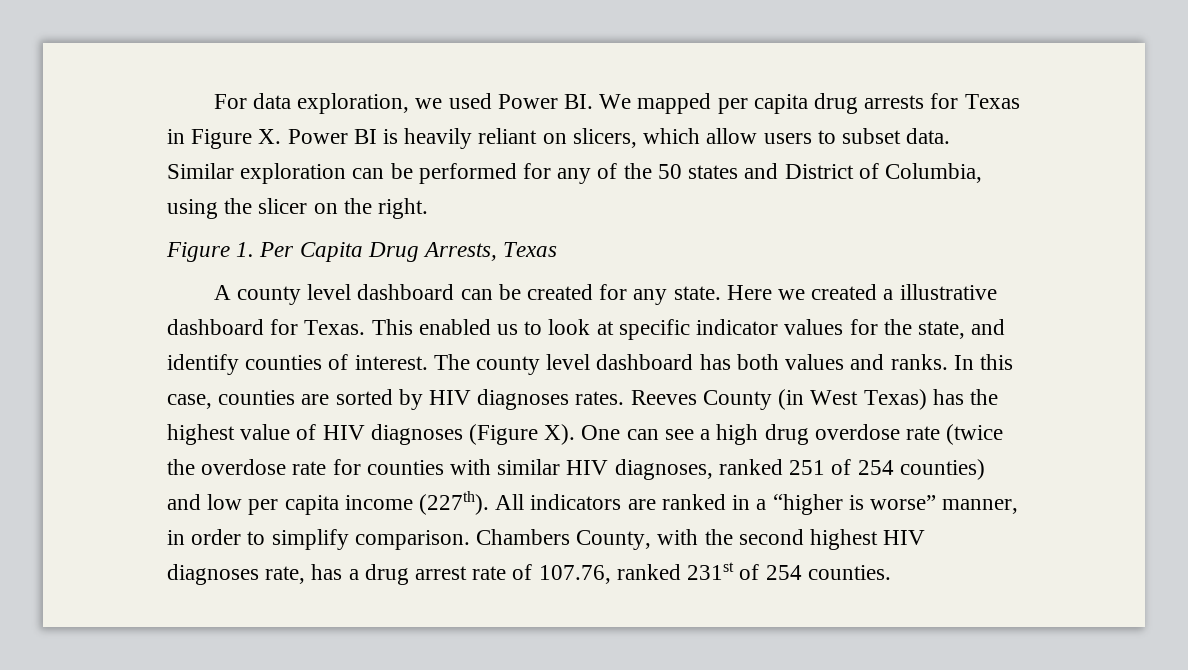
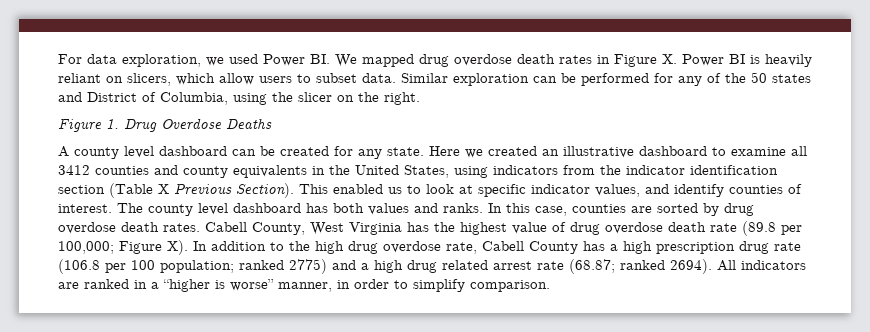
- For data exploration, we used Power BI. We mapped per capita drug arrests for Texas in Figure X. Power BI is heavily reliant on slicers, which allow users to subset data.
+ For data exploration, we used Power BI. We mapped drug overdose death rates in Figure X. Power BI is heavily reliant on slicers, which allow users to subset data.
- Figure 1. Per Capita Drug Arrests, Texas
+ Figure 1. Drug Overdose Deaths
- Here we created a illustrative dashboard for Texas.
+ Here we created an illustrative dashboard to examine all 3412 counties and county equivalents in the United States, using indicators from the indicator identification section (Table X Previous Section).
- This enabled us to look at specific indicator values for the state, and identify counties of interest.
+ This enabled us to look at specific indicator values, and identify counties of interest.
- In this case, counties are sorted by HIV diagnoses rates. Reeves County (in West Texas) has the highest value of HIV diagnoses (Figure X). One can see a high drug overdose rate (twice the overdose rate for counties with similar HIV diagnoses, ranked 251 of 254 counties) and low per capita income (227th).
+ In this case, counties are sorted by drug overdose death rates. Cabell County, West Virginia has the highest value of drug overdose death rate (89.8 per 100,000; Figure X). In addition to the high drug overdose rate, Cabell County has a high prescription drug rate (106.8 per 100 population; ranked 2775) and a high drug related arrest rate (68.87; ranked 2694).
- Chambers County, with the second highest HIV diagnoses rate, has a drug arrest rate of 107.76, ranked 231st of 254 counties.

